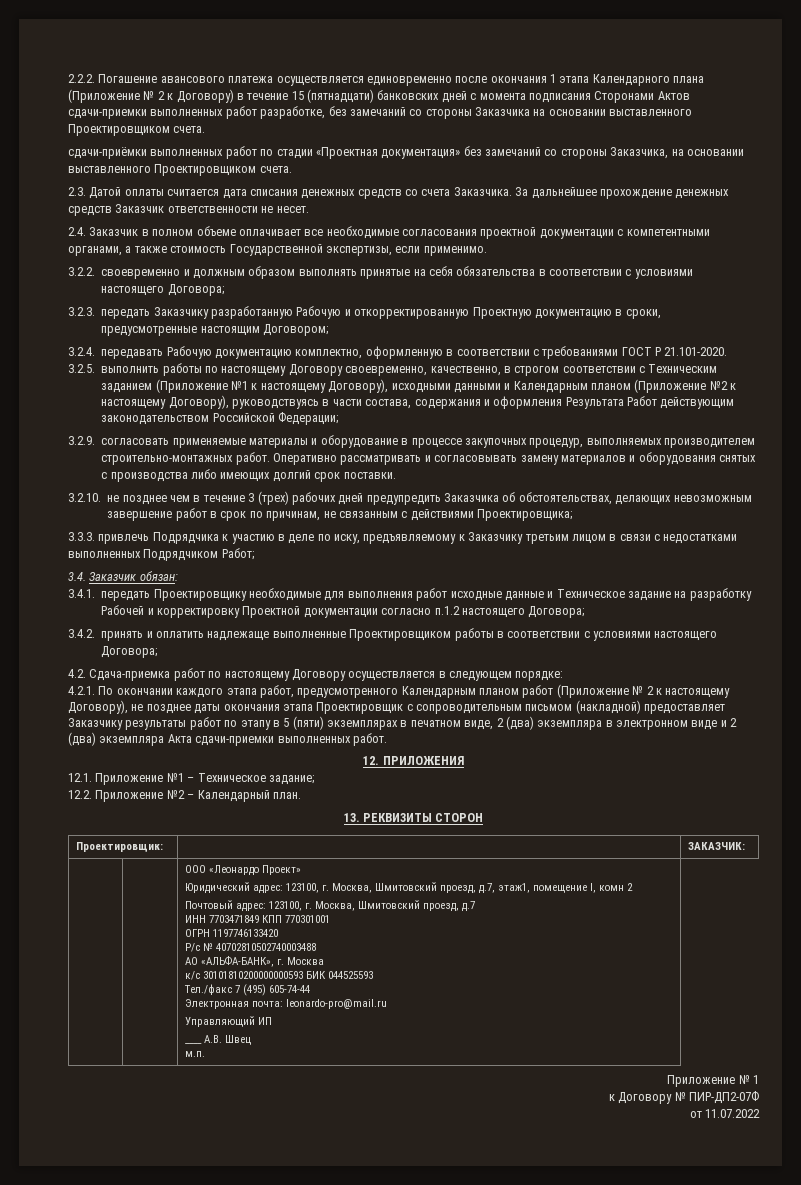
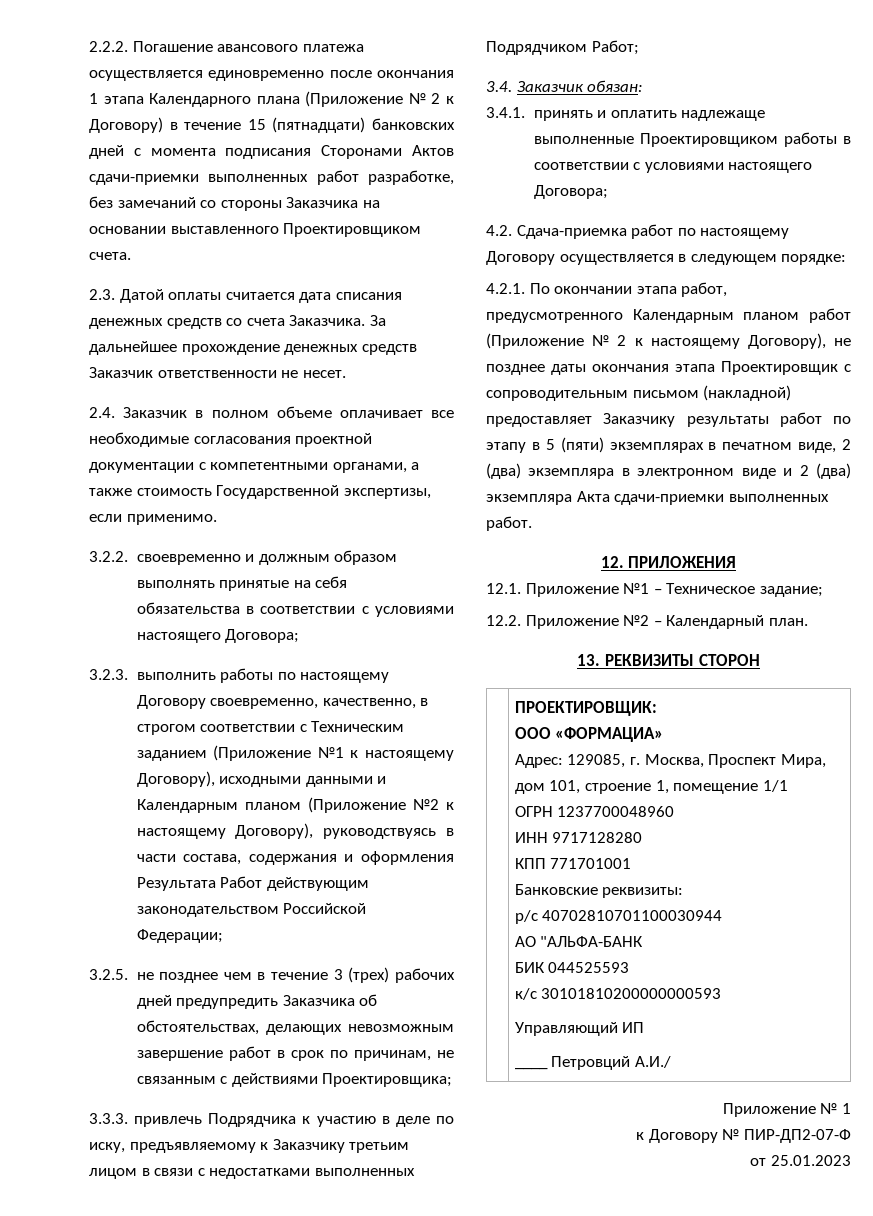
- сдачи-приёмки выполненных работ по стадии «Проектная документация» без замечаний со стороны Заказчика, на основании выставленного Проектировщиком счета.
- 3.2.3. передать Заказчику разработанную Рабочую и откорректированную Проектную документацию в сроки, предусмотренные настоящим Договором;
- 3.2.4. передавать Рабочую документацию комплектно, оформленную в соответствии с требованиями ГОСТ Р 21.101-2020.
- 3.2.5. выполнить работы по настоящему Договору своевременно, качественно, в строгом соответствии с Техническим заданием (Приложение №1 к настоящему Договору), исходными данными и Календарным планом (Приложение №2 к настоящему Договору), руководствуясь в части состава, содержания и оформления Результата Работ действующим законодательством Российской Федерации;
+ 3.2.3. выполнить работы по настоящему Договору своевременно, качественно, в строгом соответствии с Техническим заданием (Приложение №1 к настоящему Договору), исходными данными и Календарным планом (Приложение №2 к настоящему Договору), руководствуясь в части состава, содержания и оформления Результата Работ действующим законодательством Российской Федерации;
- 3.2.9. согласовать применяемые материалы и оборудование в процессе закупочных процедур, выполняемых производителем строительно-монтажных работ. Оперативно рассматривать и согласовывать замену материалов и оборудования снятых с производства либо имеющих долгий срок поставки.
- 3.2.10. не позднее чем в течение 3 (трех) рабочих дней предупредить Заказчика об обстоятельствах, делающих невозможным завершение работ в срок по причинам, не связанным с действиями Проектировщика;
+ 3.2.5. не позднее чем в течение 3 (трех) рабочих дней предупредить Заказчика об обстоятельствах, делающих невозможным завершение работ в срок по причинам, не связанным с действиями Проектировщика;
- 3.4.1. передать Проектировщику необходимые для выполнения работ исходные данные и Техническое задание на разработку Рабочей и корректировку Проектной документации согласно п.1.2 настоящего Договора;
- 3.4.2. принять и оплатить надлежаще выполненные Проектировщиком работы в соответствии с условиями настоящего Договора;
+ 3.4.1. принять и оплатить надлежаще выполненные Проектировщиком работы в соответствии с условиями настоящего Договора;
- 4.2.1. По окончании каждого этапа работ, предусмотренного Календарным планом работ (Приложение № 2 к настоящему Договору), не позднее даты окончания этапа Проектировщик с сопроводительным письмом (накладной) предоставляет Заказчику результаты работ по этапу в 5 (пяти) экземплярах в печатном виде, 2 (два) экземпляра в электронном виде и 2 (два) экземпляра Акта сдачи-приемки выполненных работ.
+ 4.2.1. По окончании этапа работ, предусмотренного Календарным планом работ (Приложение № 2 к настоящему Договору), не позднее даты окончания этапа Проектировщик с сопроводительным письмом (накладной) предоставляет Заказчику результаты работ по этапу в 5 (пяти) экземплярах в печатном виде, 2 (два) экземпляра в электронном виде и 2 (два) экземпляра Акта сдачи-приемки выполненных работ.
- Проектировщик: | | ЗАКАЗЧИК:
- | | ООО «Леонардо Проект»
- Юридический адрес: 123100, г. Москва, Шмитовский проезд, д.7, этаж1, помещение I, комн 2
- Почтовый адрес: 123100, г. Москва, Шмитовский проезд, д.7
- ИНН 7703471849 КПП 770301001
- ОГРН 1197746133420
- Р/с № 40702810502740003488
- АО «АЛЬФА-БАНК», г. Москва
- к/с 30101810200000000593 БИК 044525593
- Тел./факс 7 (495) 605-74-44
- Электронная почта: leonardo-pro@mail.ru
+ | ПРОЕКТИРОВЩИК:
+ ООО «ФОРМАЦИА»
+ Адрес: 129085, г. Москва, Проспект Мира, дом 101, строение 1, помещение 1/1
+ ОГРН 1237700048960
+ ИНН 9717128280
+ КПП 771701001
+ Банковские реквизиты:
+ р/с 40702810701100030944
+ АО "АЛЬФА-БАНК
+ БИК 044525593
+ к/с 30101810200000000593
  Управляющий ИП
- ____ А.В. Швец
- м.п.
+ ____ Петровций А.И./
- к Договору № ПИР-ДП2-07Ф
+ к Договору № ПИР-ДП2-07-Ф
- от 11.07.2022
+ от 25.01.2023

